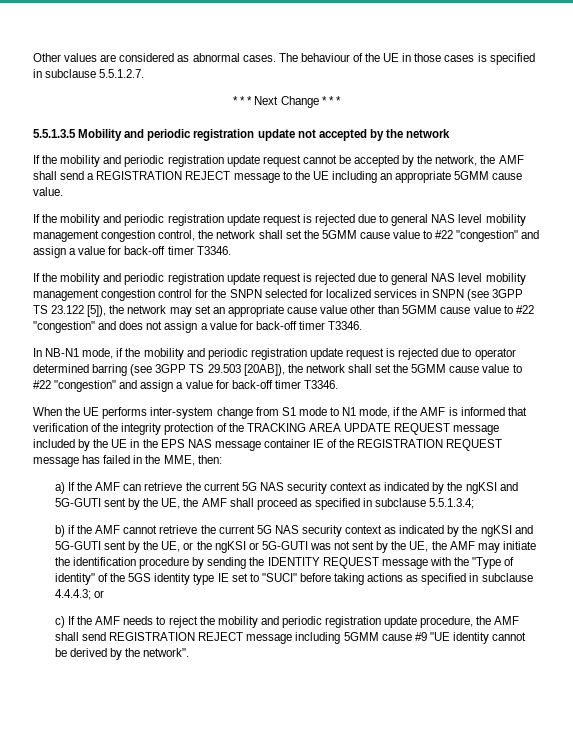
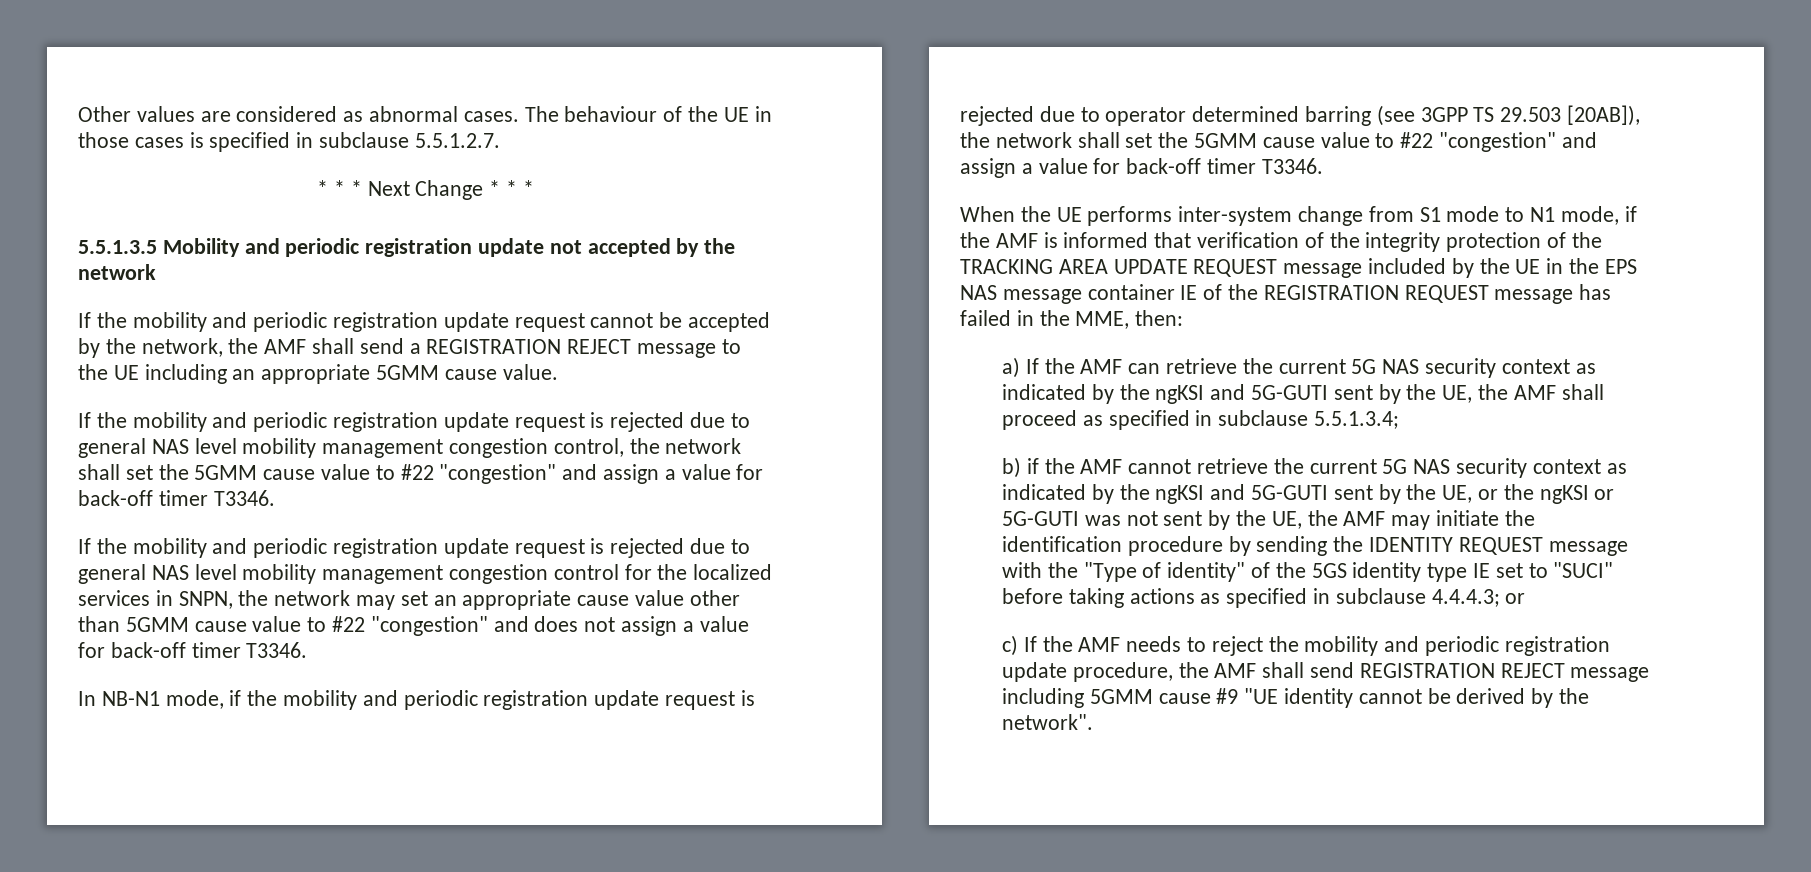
- If the mobility and periodic registration update request is rejected due to general NAS level mobility management congestion control for the SNPN selected for localized services in SNPN (see 3GPP TS 23.122 [5]), the network may set an appropriate cause value other than 5GMM cause value to #22 "congestion" and does not assign a value for back-off timer T3346.
+ If the mobility and periodic registration update request is rejected due to general NAS level mobility management congestion control for the localized services in SNPN, the network may set an appropriate cause value other than 5GMM cause value to #22 "congestion" and does not assign a value for back-off timer T3346.

